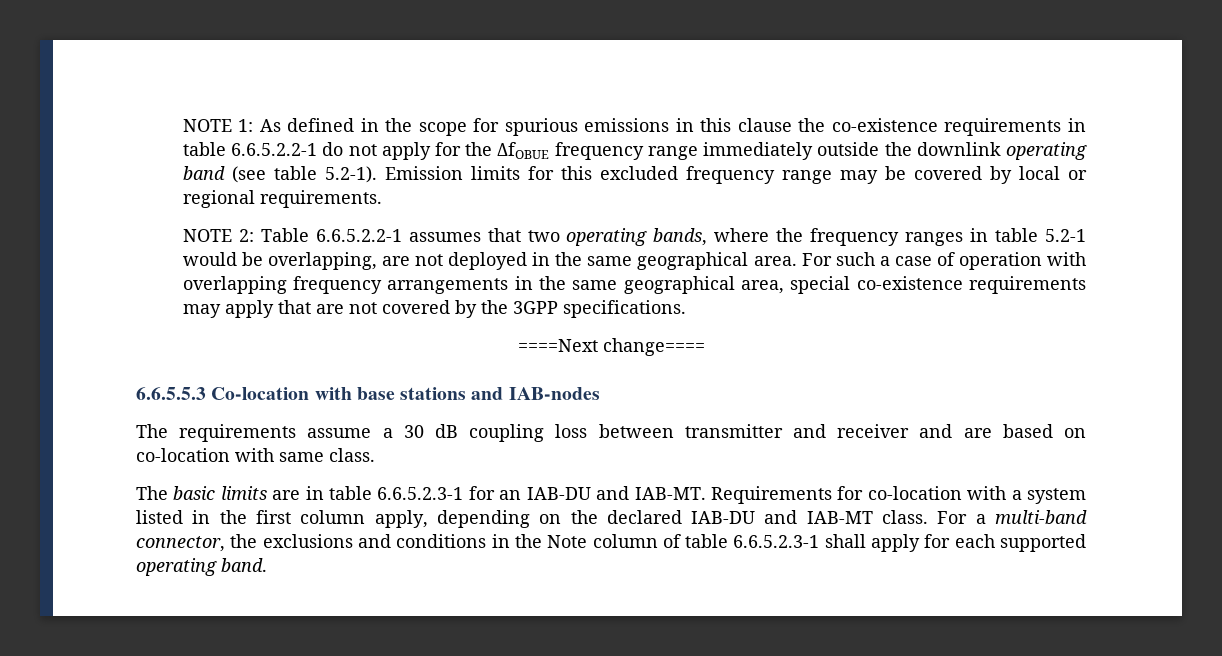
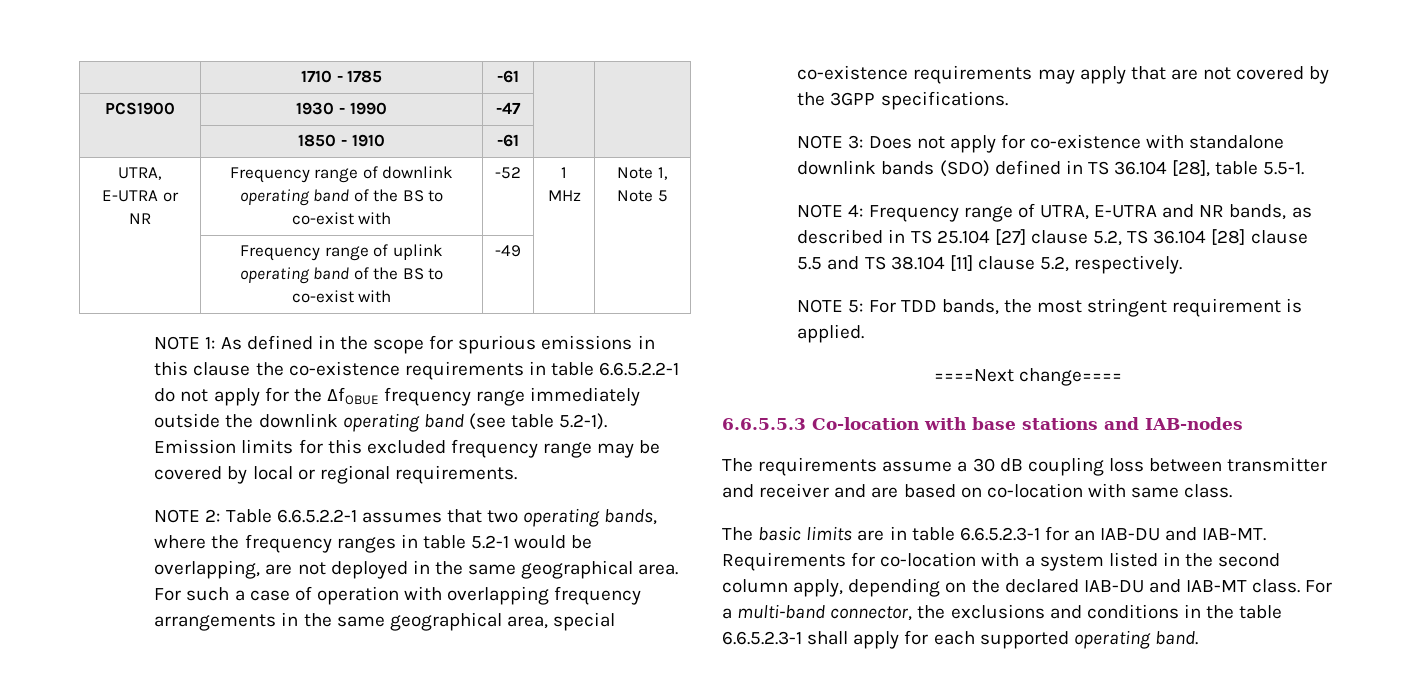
+ | 1710 - 1785 | -61 | |
+ PCS1900 | 1930 - 1990 | -47 | |
+ | 1850 - 1910 | -61 | |
+ UTRA, E-UTRA or NR | Frequency range of downlink operating band of the BS to co-exist with | -52 | 1 MHz | Note 1, Note 5
+ | Frequency range of uplink operating band of the BS to co-exist with | -49 | |
+ NOTE 3: Does not apply for co-existence with standalone downlink bands (SDO) defined in TS 36.104 [28], table 5.5-1.
+ NOTE 4: Frequency range of UTRA, E-UTRA and NR bands, as described in TS 25.104 [27] clause 5.2, TS 36.104 [28] clause 5.5 and TS 38.104 [11] clause 5.2, respectively.
+ NOTE 5: For TDD bands, the most stringent requirement is applied.
- Requirements for co-location with a system listed in the first column apply, depending on the declared IAB-DU and IAB-MT class.
+ Requirements for co-location with a system listed in the second column apply, depending on the declared IAB-DU and IAB-MT class.
- For a multi-band connector, the exclusions and conditions in the Note column of table 6.6.5.2.3-1 shall apply for each supported operating band.
+ For a multi-band connector, the exclusions and conditions in the table 6.6.5.2.3-1 shall apply for each supported operating band.

